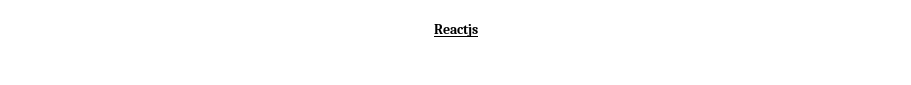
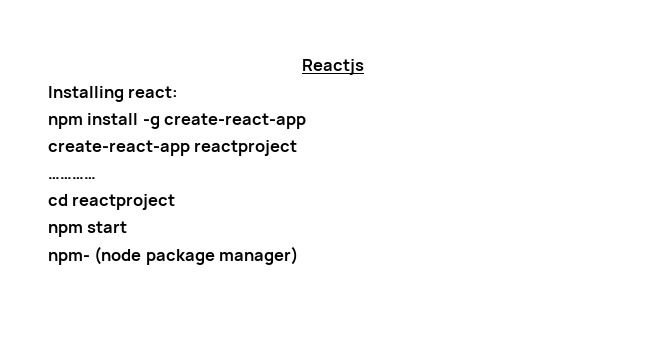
+ Installing react:
+ npm install -g create-react-app
+ create-react-app reactproject
+ …………
+ cd reactproject
+ npm start
+ npm- (node package manager)

